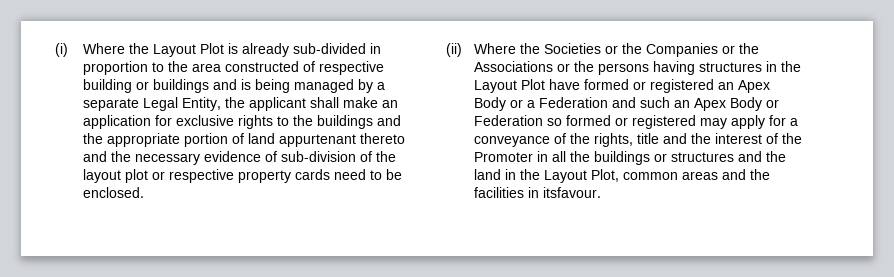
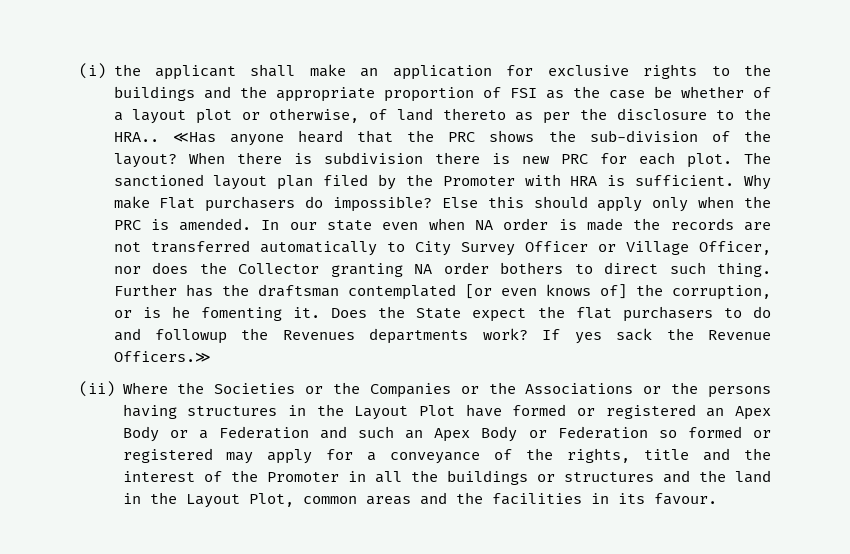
- (i) Where the Layout Plot is already sub-divided in proportion to the area constructed of respective building or buildings and is being managed by a separate Legal Entity, the applicant shall make an application for exclusive rights to the buildings and the appropriate portion of land appurtenant thereto and the necessary evidence of sub-division of the layout plot or respective property cards need to be enclosed.
+ (i) the applicant shall make an application for exclusive rights to the buildings and the appropriate proportion of FSI as the case be whether of a layout plot or otherwise, of land thereto as per the disclosure to the HRA.. ≪Has anyone heard that the PRC shows the sub-division of the layout? When there is subdivision there is new PRC for each plot. The sanctioned layout plan filed by the Promoter with HRA is sufficient. Why make Flat purchasers do impossible? Else this should apply only when the PRC is amended. In our state even when NA order is made the records are not transferred automatically to City Survey Officer or Village Officer, nor does the Collector granting NA order bothers to direct such thing. Further has the draftsman contemplated [or even knows of] the corruption, or is he fomenting it. Does the State expect the flat purchasers to do and followup the Revenues departments work? If yes sack the Revenue Officers.≫
- (ii) Where the Societies or the Companies or the Associations or the persons having structures in the Layout Plot have formed or registered an Apex Body or a Federation and such an Apex Body or Federation so formed or registered may apply for a conveyance of the rights, title and the interest of the Promoter in all the buildings or structures and the land in the Layout Plot, common areas and the facilities in itsfavour.
+ (ii) Where the Societies or the Companies or the Associations or the persons having structures in the Layout Plot have formed or registered an Apex Body or a Federation and such an Apex Body or Federation so formed or registered may apply for a conveyance of the rights, title and the interest of the Promoter in all the buildings or structures and the land in the Layout Plot, common areas and the facilities in its favour.

